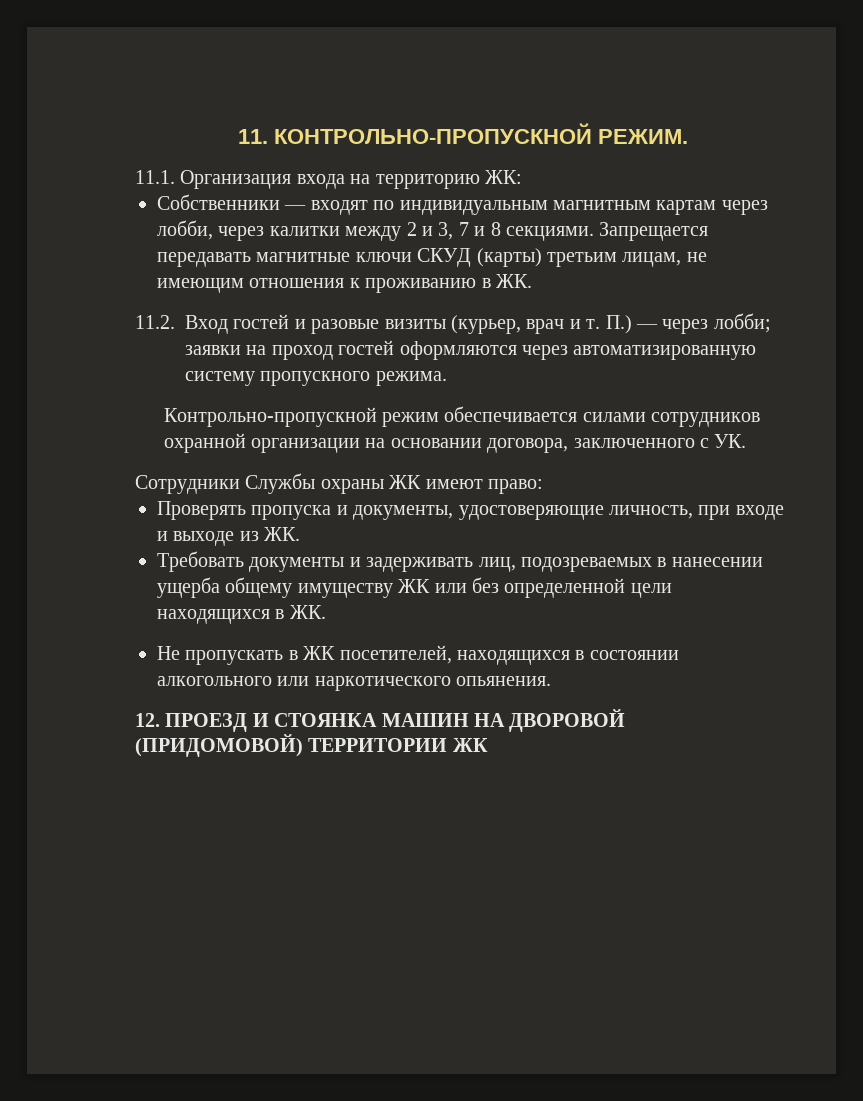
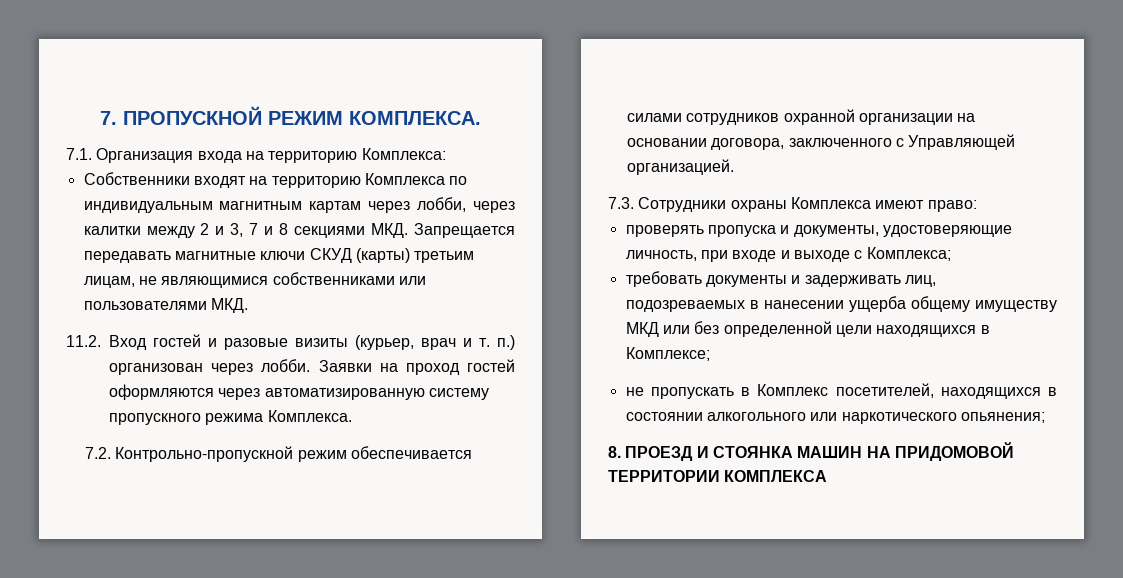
- 11. КОНТРОЛЬНО-ПРОПУСКНОЙ РЕЖИМ.
- 11.1. Организация входа на территорию ЖК:
+ 7. ПРОПУСКНОЙ РЕЖИМ КОМПЛЕКСА.
+ 7.1. Организация входа на территорию Комплекса:
- Собственники — входят по индивидуальным магнитным картам через лобби, через калитки между 2 и 3, 7 и 8 секциями. Запрещается передавать магнитные ключи СКУД (карты) третьим лицам, не имеющим отношения к проживанию в ЖК.
+ Собственники входят на территорию Комплекса по индивидуальным магнитным картам через лобби, через калитки между 2 и 3, 7 и 8 секциями МКД. Запрещается передавать магнитные ключи СКУД (карты) третьим лицам, не являющимися собственниками или пользователями МКД.
- 11.2. Вход гостей и разовые визиты (курьер, врач и т. П.) — через лобби; заявки на проход гостей оформляются через автоматизированную систему пропускного режима.
- Контрольно-пропускной режим обеспечивается силами сотрудников охранной организации на основании договора, заключенного с УК.
- Сотрудники Службы охраны ЖК имеют право:
+ 11.2. Вход гостей и разовые визиты (курьер, врач и т. п.) организован через лобби. Заявки на проход гостей оформляются через автоматизированную систему пропускного режима Комплекса.
+ 7.2. Контрольно-пропускной режим обеспечивается силами сотрудников охранной организации на основании договора, заключенного с Управляющей организацией.
+ 7.3. Сотрудники охраны Комплекса имеют право:
- Проверять пропуска и документы, удостоверяющие личность, при входе и выходе из ЖК.
- Требовать документы и задерживать лиц, подозреваемых в нанесении ущерба общему имуществу ЖК или без определенной цели находящихся в ЖК.
- Не пропускать в ЖК посетителей, находящихся в состоянии алкогольного или наркотического опьянения.
- 12. ПРОЕЗД И СТОЯНКА МАШИН НА ДВОРОВОЙ (ПРИДОМОВОЙ) ТЕРРИТОРИИ ЖК
+ проверять пропуска и документы, удостоверяющие личность, при входе и выходе с Комплекса;
+ требовать документы и задерживать лиц, подозреваемых в нанесении ущерба общему имуществу МКД или без определенной цели находящихся в Комплексе;
+ не пропускать в Комплекс посетителей, находящихся в состоянии алкогольного или наркотического опьянения;
+ 8. ПРОЕЗД И СТОЯНКА МАШИН НА ПРИДОМОВОЙ ТЕРРИТОРИИ КОМПЛЕКСА

